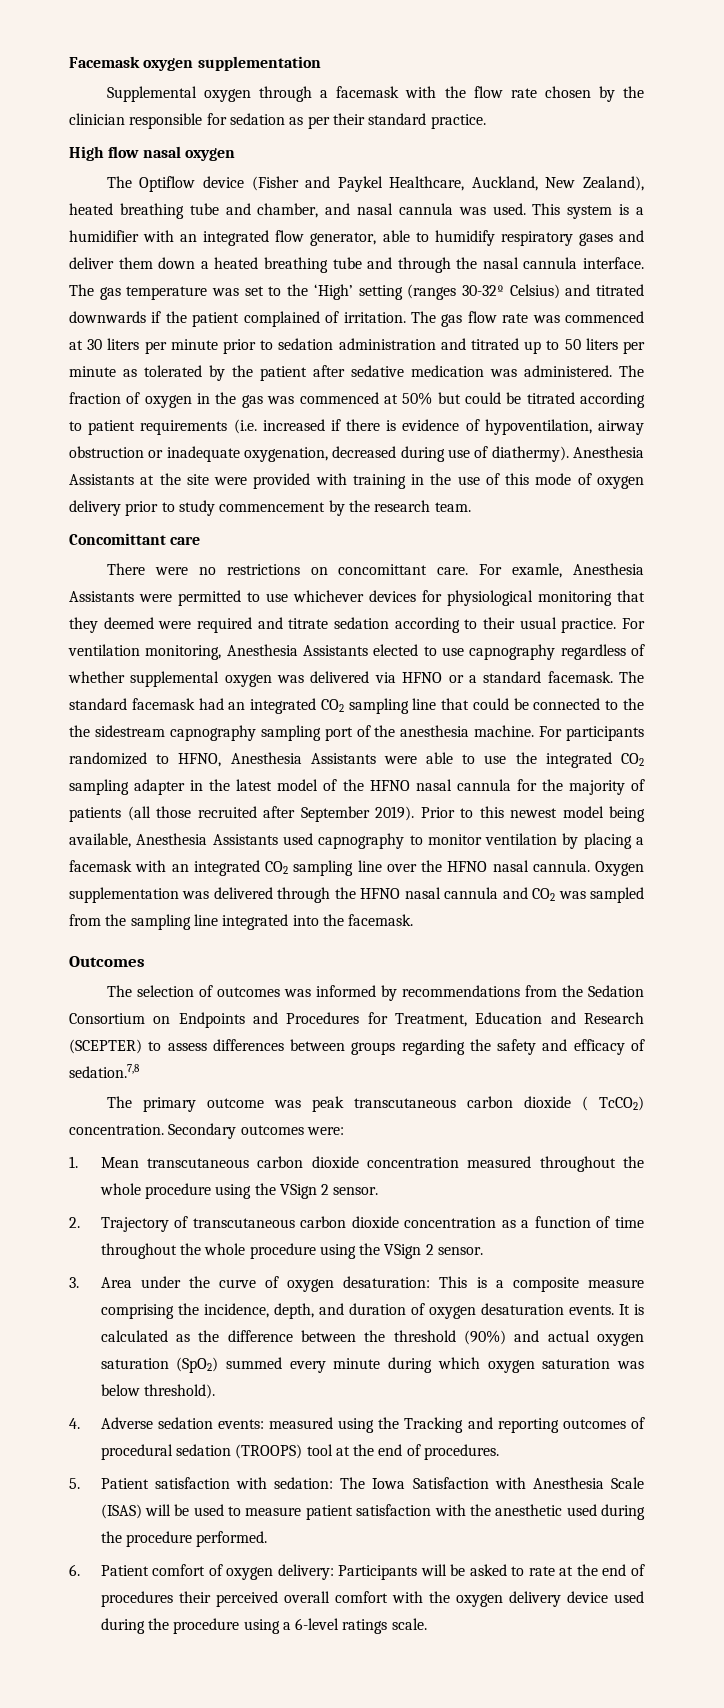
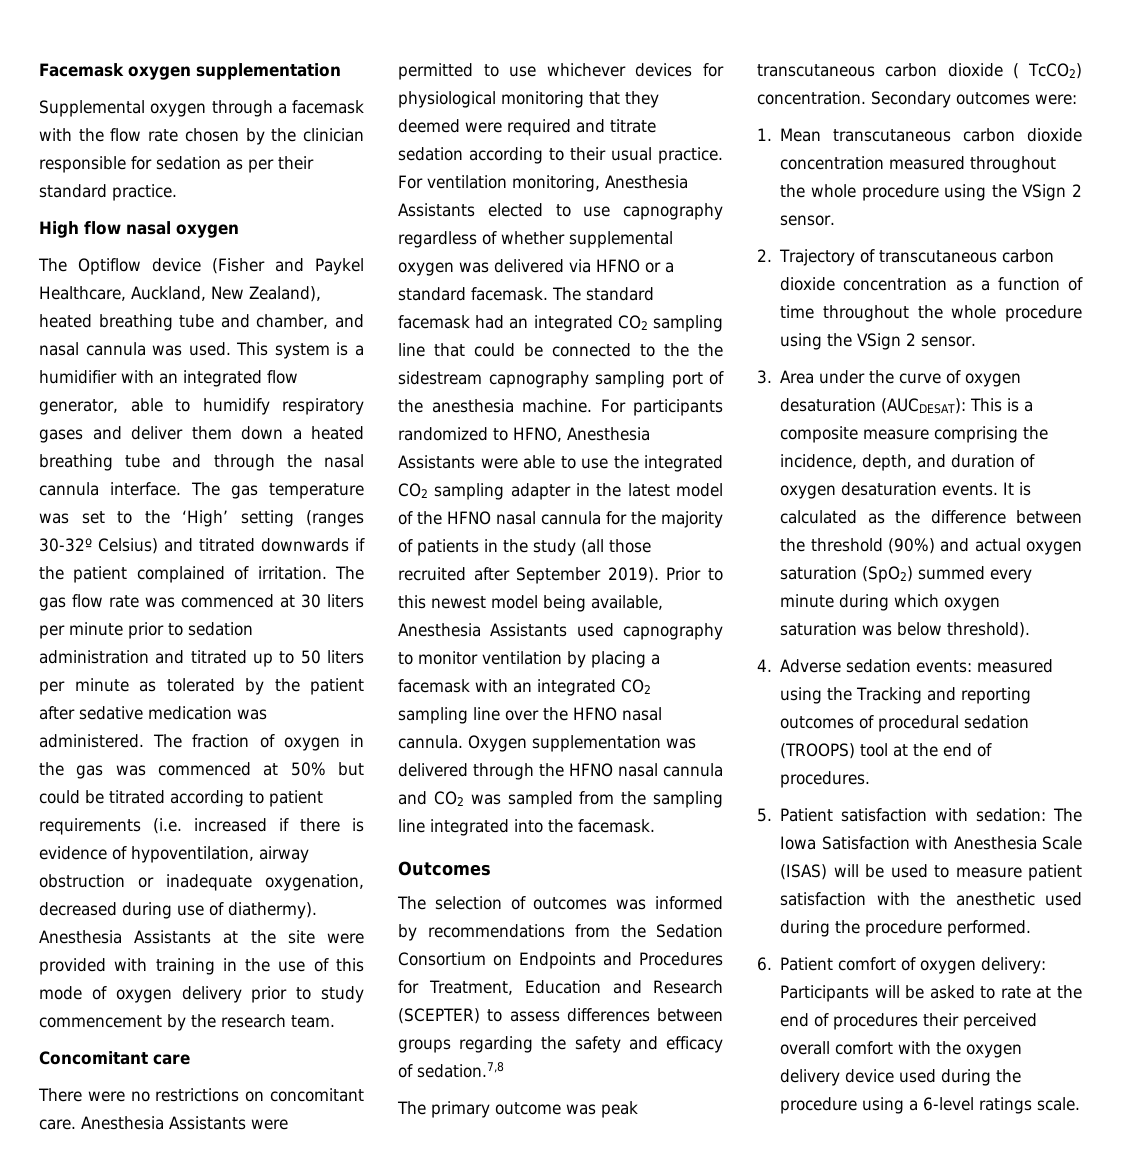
- Concomittant care
+ Concomitant care
- There were no restrictions on concomittant care. For examle, Anesthesia Assistants were permitted to use whichever devices for physiological monitoring that they deemed were required and titrate sedation according to their usual practice.
+ There were no restrictions on concomitant care. Anesthesia Assistants were permitted to use whichever devices for physiological monitoring that they deemed were required and titrate sedation according to their usual practice.
- For participants randomized to HFNO, Anesthesia Assistants were able to use the integrated CO2 sampling adapter in the latest model of the HFNO nasal cannula for the majority of patients (all those recruited after September 2019).
+ For participants randomized to HFNO, Anesthesia Assistants were able to use the integrated CO2 sampling adapter in the latest model of the HFNO nasal cannula for the majority of patients in the study (all those recruited after September 2019).
- 3. Area under the curve of oxygen desaturation: This is a composite measure comprising the incidence, depth, and duration of oxygen desaturation events.
+ 3. Area under the curve of oxygen desaturation (AUCDESAT): This is a composite measure comprising the incidence, depth, and duration of oxygen desaturation events.

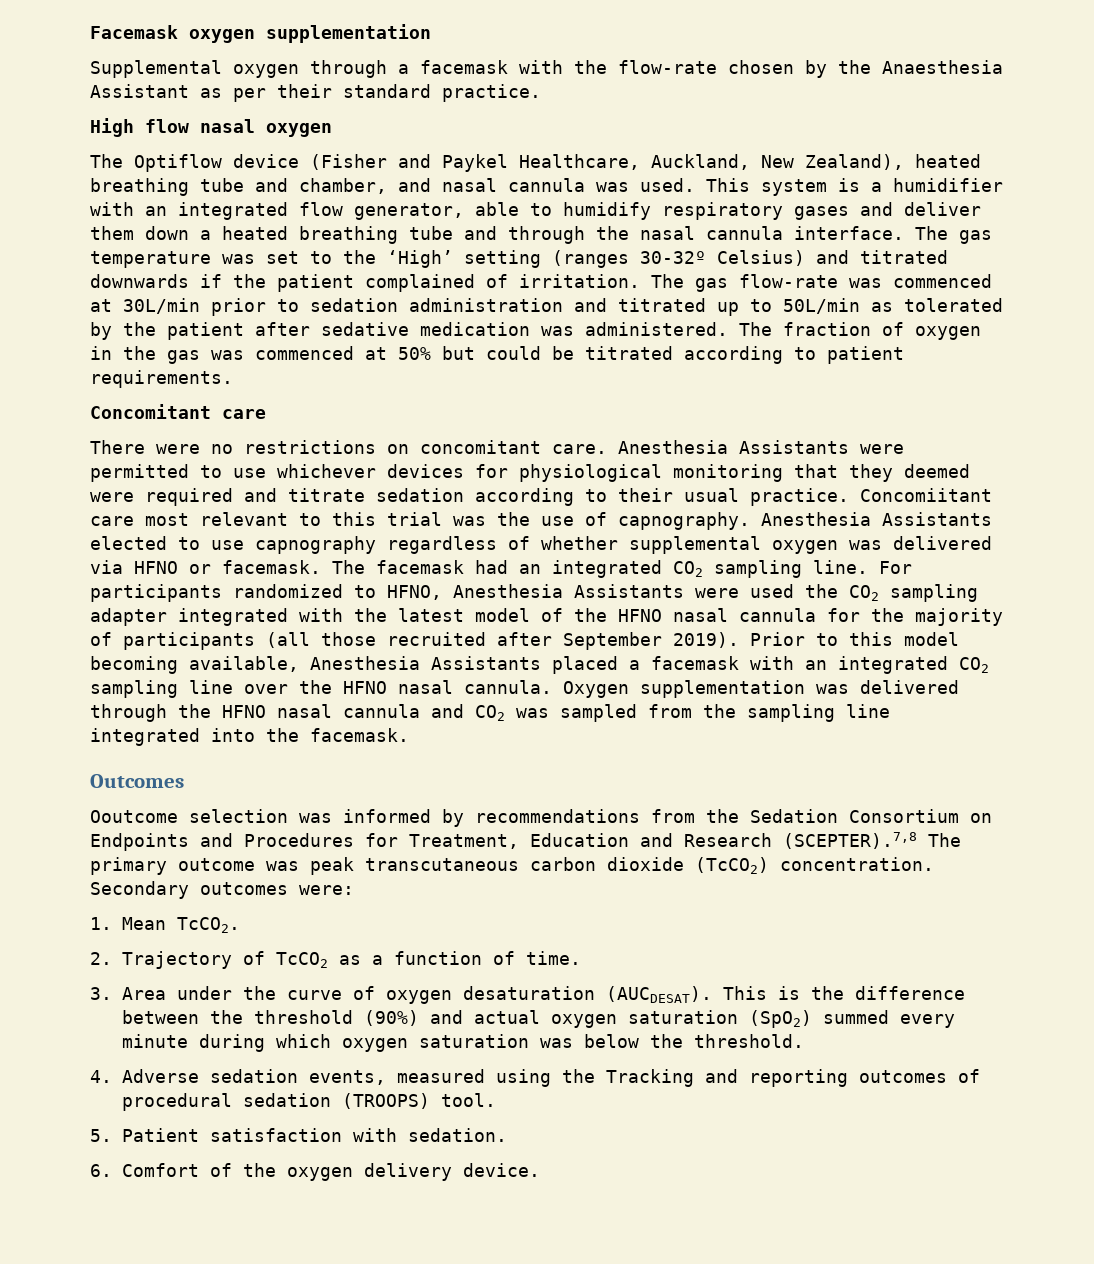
- Supplemental oxygen through a facemask with the flow rate chosen by the clinician responsible for sedation as per their standard practice.
+ Supplemental oxygen through a facemask with the flow-rate chosen by the Anaesthesia Assistant as per their standard practice.
- The gas flow rate was commenced at 30 liters per minute prior to sedation administration and titrated up to 50 liters per minute as tolerated by the patient after sedative medication was administered.
+ The gas flow-rate was commenced at 30L/min prior to sedation administration and titrated up to 50L/min as tolerated by the patient after sedative medication was administered.
- The fraction of oxygen in the gas was commenced at 50% but could be titrated according to patient requirements (i.e. increased if there is evidence of hypoventilation, airway obstruction or inadequate oxygenation, decreased during use of diathermy). Anesthesia Assistants at the site were provided with training in the use of this mode of oxygen delivery prior to study commencement by the research team.
+ The fraction of oxygen in the gas was commenced at 50% but could be titrated according to patient requirements.
- For ventilation monitoring, Anesthesia Assistants elected to use capnography regardless of whether supplemental oxygen was delivered via HFNO or a standard facemask.
+ Concomiitant care most relevant to this trial was the use of capnography. Anesthesia Assistants elected to use capnography regardless of whether supplemental oxygen was delivered via HFNO or facemask.
- The standard facemask had an integrated CO2 sampling line that could be connected to the the sidestream capnography sampling port of the anesthesia machine.
+ The facemask had an integrated CO2 sampling line.
- For participants randomized to HFNO, Anesthesia Assistants were able to use the integrated CO2 sampling adapter in the latest model of the HFNO nasal cannula for the majority of patients in the study (all those recruited after September 2019).
+ For participants randomized to HFNO, Anesthesia Assistants were used the CO2 sampling adapter integrated with the latest model of the HFNO nasal cannula for the majority of participants (all those recruited after September 2019).
- Prior to this newest model being available, Anesthesia Assistants used capnography to monitor ventilation by placing a facemask with an integrated CO2 sampling line over the HFNO nasal cannula.
+ Prior to this model becoming available, Anesthesia Assistants placed a facemask with an integrated CO2 sampling line over the HFNO nasal cannula.
- The selection of outcomes was informed by recommendations from the Sedation Consortium on Endpoints and Procedures for Treatment, Education and Research (SCEPTER) to assess differences between groups regarding the safety and efficacy of sedation.7,8
- The primary outcome was peak transcutaneous carbon dioxide ( TcCO2) concentration.
+ Ooutcome selection was informed by recommendations from the Sedation Consortium on Endpoints and Procedures for Treatment, Education and Research (SCEPTER).7,8 The primary outcome was peak transcutaneous carbon dioxide (TcCO2) concentration.
- 1. Mean transcutaneous carbon dioxide concentration measured throughout the whole procedure using the VSign 2 sensor.
- 2. Trajectory of transcutaneous carbon dioxide concentration as a function of time throughout the whole procedure using the VSign 2 sensor.
+ 1. Mean TcCO2.
+ 2. Trajectory of TcCO2 as a function of time.
- 3. Area under the curve of oxygen desaturation (AUCDESAT): This is a composite measure comprising the incidence, depth, and duration of oxygen desaturation events. It is calculated as the difference between the threshold (90%) and actual oxygen saturation (SpO2) summed every minute during which oxygen saturation was below threshold).
+ 3. Area under the curve of oxygen desaturation (AUCDESAT). This is the difference between the threshold (90%) and actual oxygen saturation (SpO2) summed every minute during which oxygen saturation was below the threshold.
- 4. Adverse sedation events: measured using the Tracking and reporting outcomes of procedural sedation (TROOPS) tool at the end of procedures.
- 5. Patient satisfaction with sedation: The Iowa Satisfaction with Anesthesia Scale (ISAS) will be used to measure patient satisfaction with the anesthetic used during the procedure performed.
- 6. Patient comfort of oxygen delivery: Participants will be asked to rate at the end of procedures their perceived overall comfort with the oxygen delivery device used during the procedure using a 6-level ratings scale.
+ 4. Adverse sedation events, measured using the Tracking and reporting outcomes of procedural sedation (TROOPS) tool.
+ 5. Patient satisfaction with sedation.
+ 6. Comfort of the oxygen delivery device.

